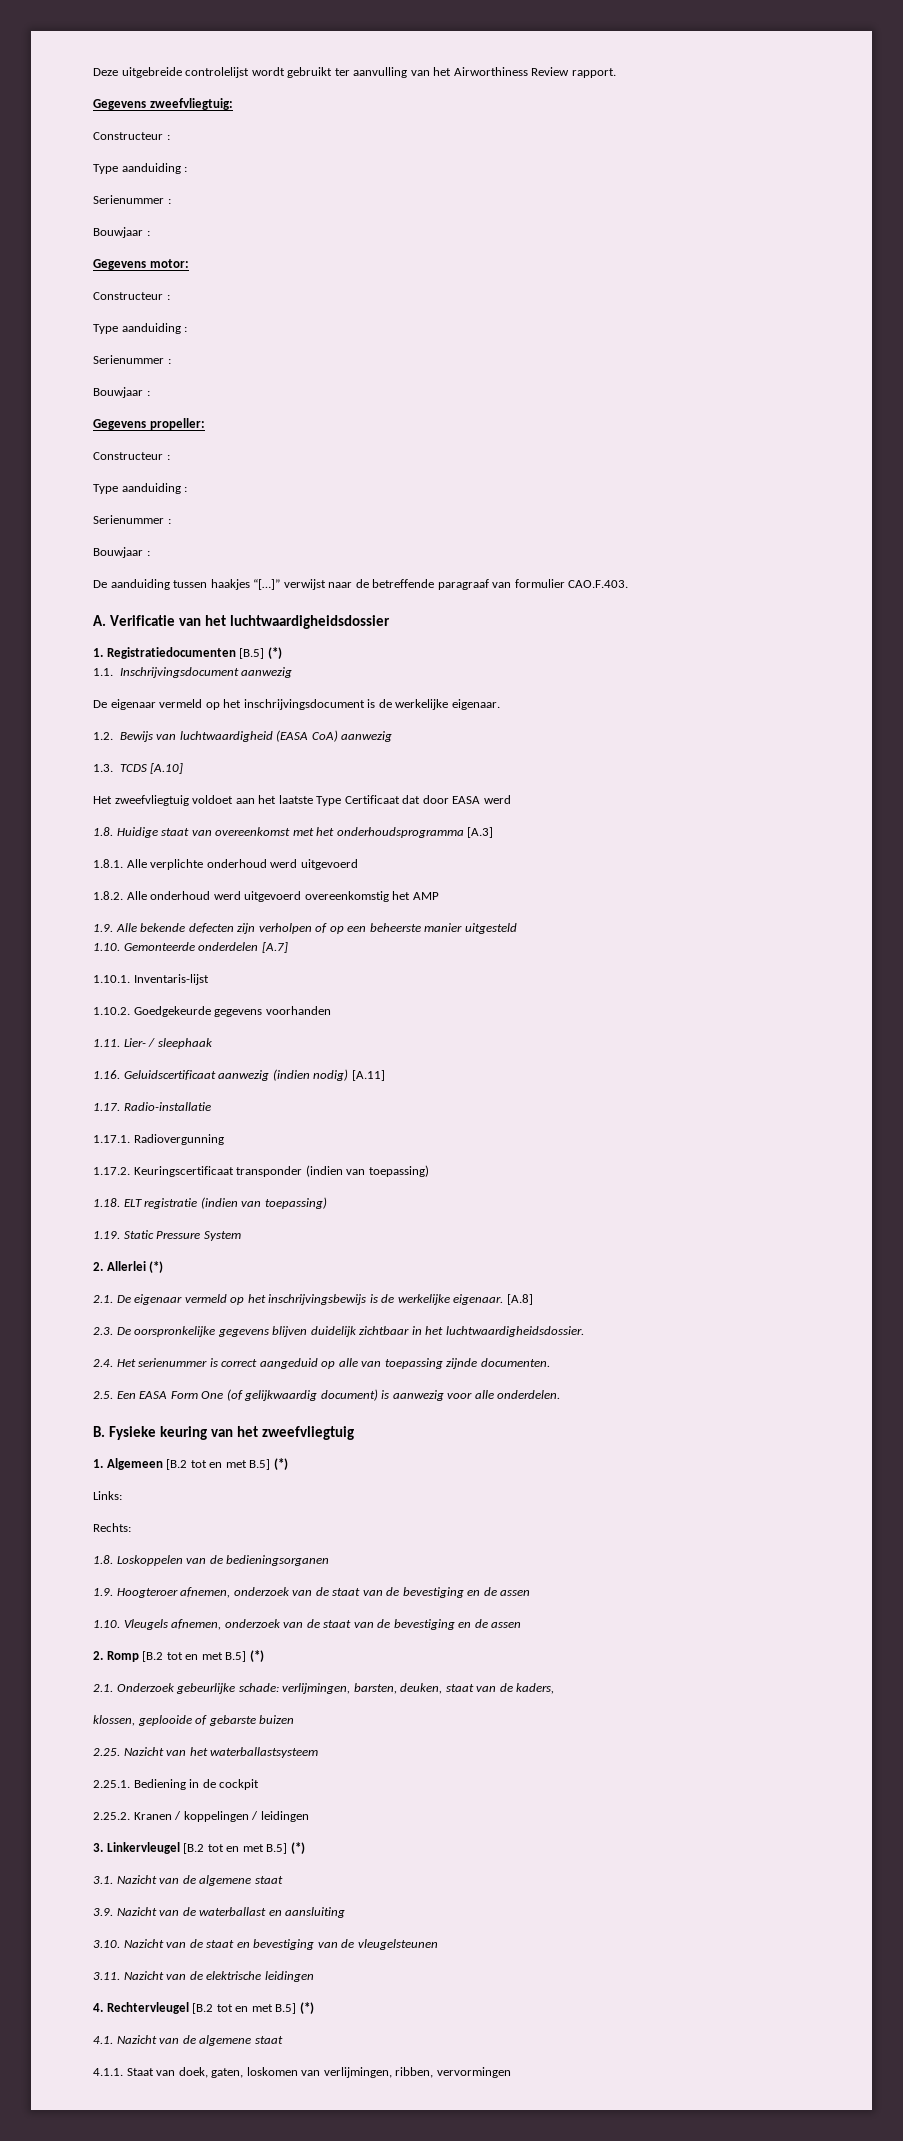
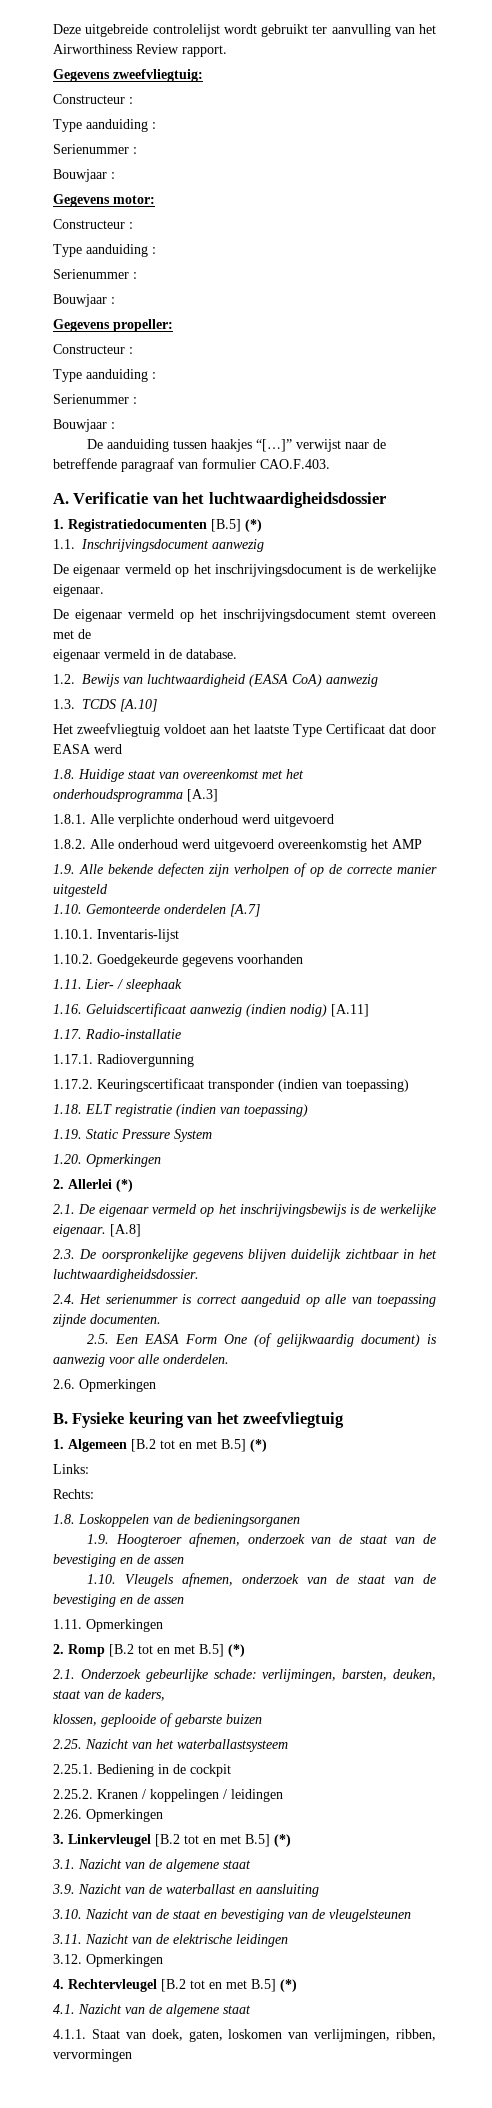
+ De eigenaar vermeld op het inschrijvingsdocument stemt overeen met de
+ eigenaar vermeld in de database.
- 1.9. Alle bekende defecten zijn verholpen of op een beheerste manier uitgesteld
+ 1.9. Alle bekende defecten zijn verholpen of op de correcte manier uitgesteld
+ 1.20. Opmerkingen
+ 2.6. Opmerkingen
+ 1.11. Opmerkingen
+ 2.26. Opmerkingen
+ 3.12. Opmerkingen

